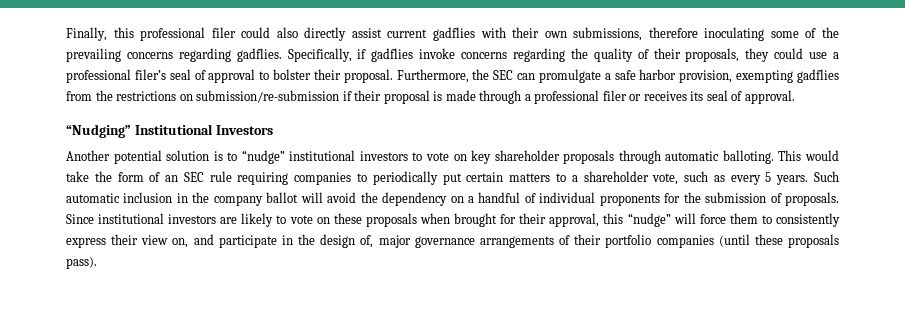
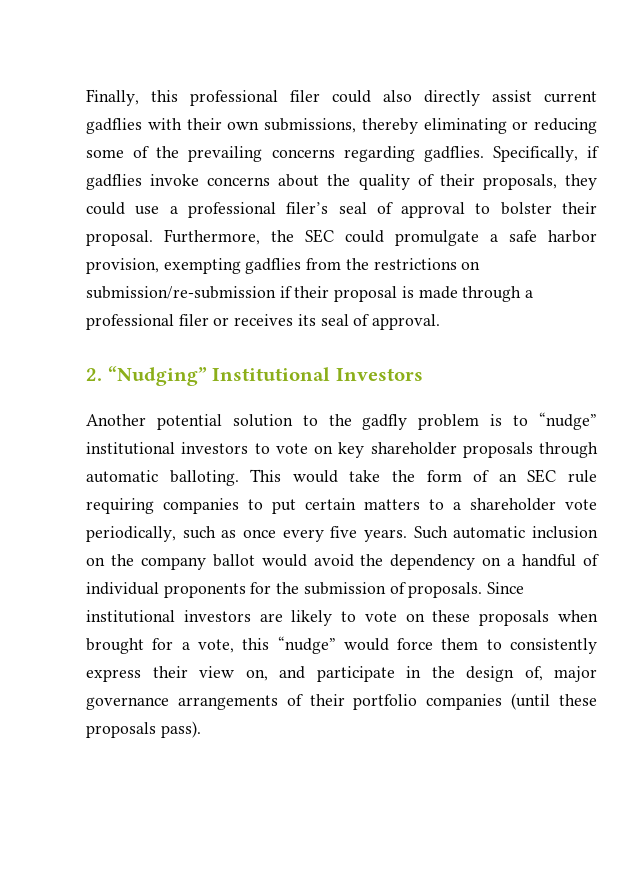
- Finally, this professional filer could also directly assist current gadflies with their own submissions, therefore inoculating some of the prevailing concerns regarding gadflies.
+ Finally, this professional filer could also directly assist current gadflies with their own submissions, thereby eliminating or reducing some of the prevailing concerns regarding gadflies.
- Specifically, if gadflies invoke concerns regarding the quality of their proposals, they could use a professional filer’s seal of approval to bolster their proposal.
+ Specifically, if gadflies invoke concerns about the quality of their proposals, they could use a professional filer’s seal of approval to bolster their proposal.
- Furthermore, the SEC can promulgate a safe harbor provision, exempting gadflies from the restrictions on submission/re-submission if their proposal is made through a professional filer or receives its seal of approval.
+ Furthermore, the SEC could promulgate a safe harbor provision, exempting gadflies from the restrictions on submission/re-submission if their proposal is made through a professional filer or receives its seal of approval.
- “Nudging” Institutional Investors
+ 2. “Nudging” Institutional Investors
- Another potential solution is to “nudge” institutional investors to vote on key shareholder proposals through automatic balloting.
+ Another potential solution to the gadfly problem is to “nudge” institutional investors to vote on key shareholder proposals through automatic balloting.
- This would take the form of an SEC rule requiring companies to periodically put certain matters to a shareholder vote, such as every 5 years.
+ This would take the form of an SEC rule requiring companies to put certain matters to a shareholder vote periodically, such as once every five years.
- Such automatic inclusion in the company ballot will avoid the dependency on a handful of individual proponents for the submission of proposals.
+ Such automatic inclusion on the company ballot would avoid the dependency on a handful of individual proponents for the submission of proposals.
- Since institutional investors are likely to vote on these proposals when brought for their approval, this “nudge” will force them to consistently express their view on, and participate in the design of, major governance arrangements of their portfolio companies (until these proposals pass).
+ Since institutional investors are likely to vote on these proposals when brought for a vote, this “nudge” would force them to consistently express their view on, and participate in the design of, major governance arrangements of their portfolio companies (until these proposals pass).

